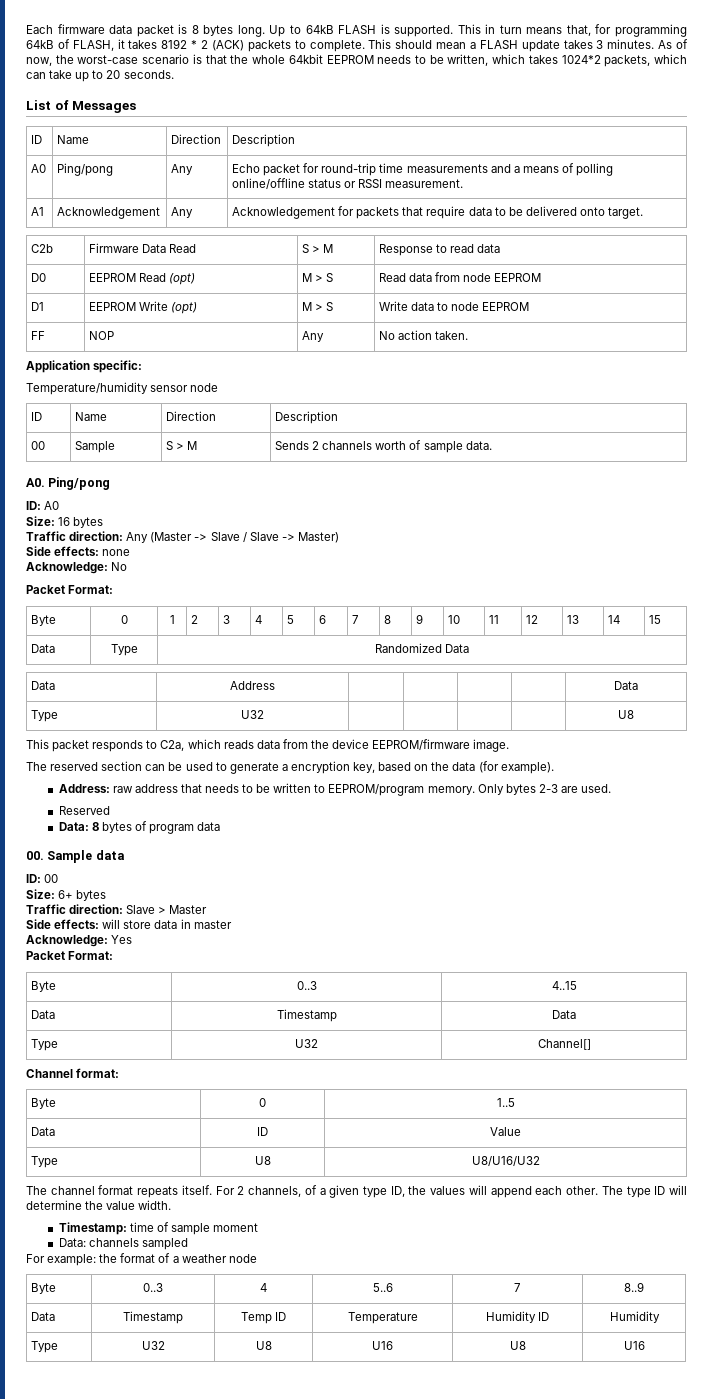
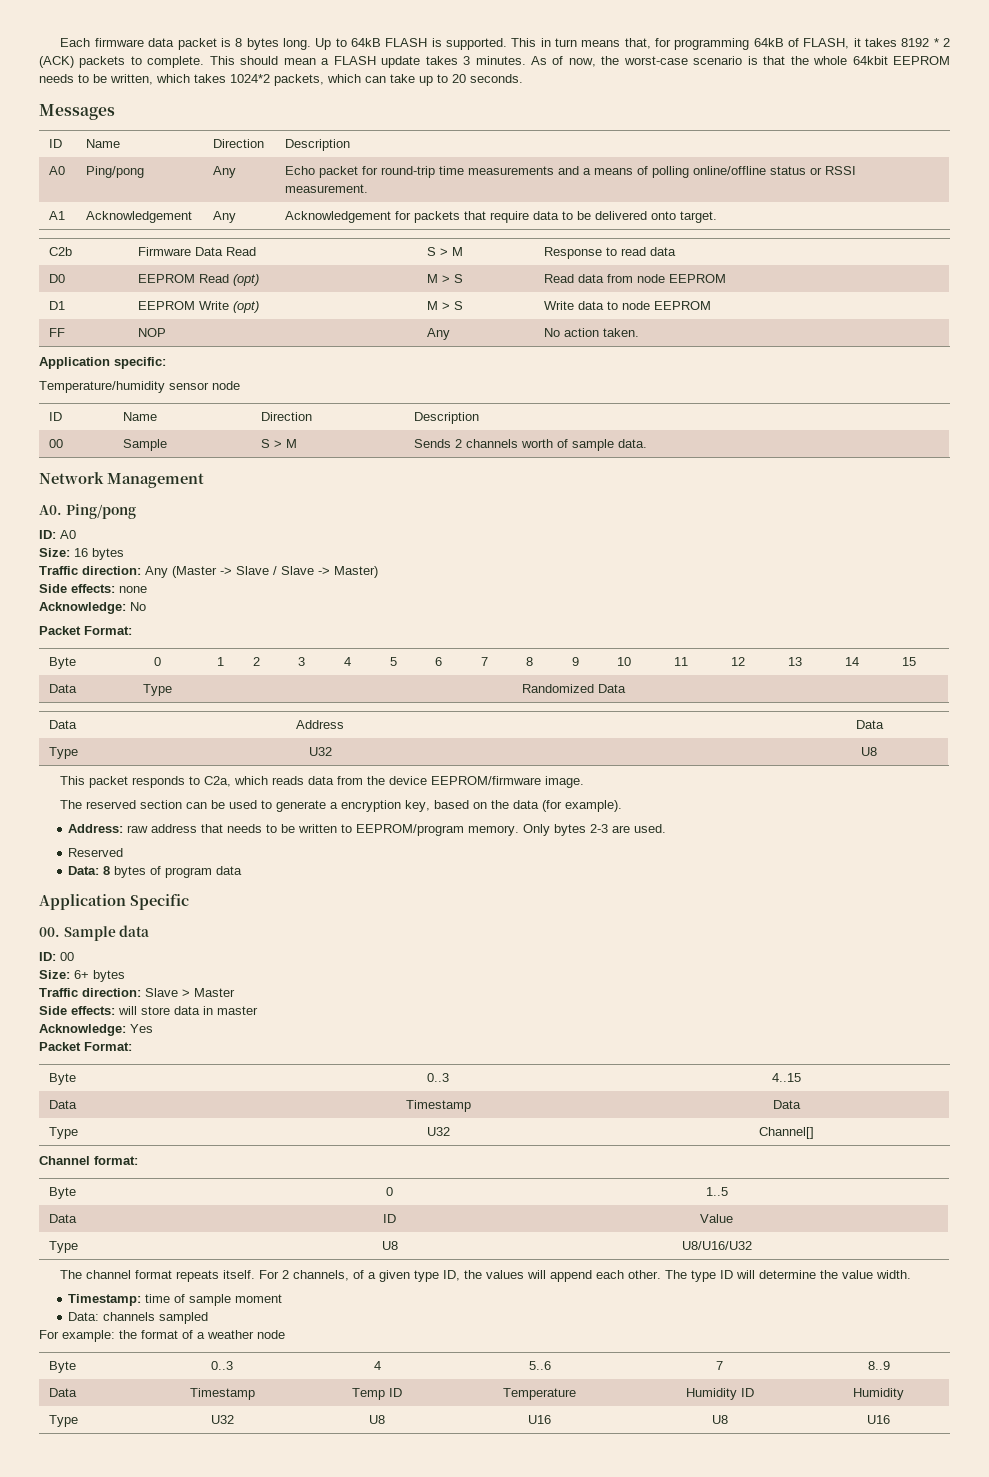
- List of Messages
+ Messages
+ Network Management
+ Application Specific

